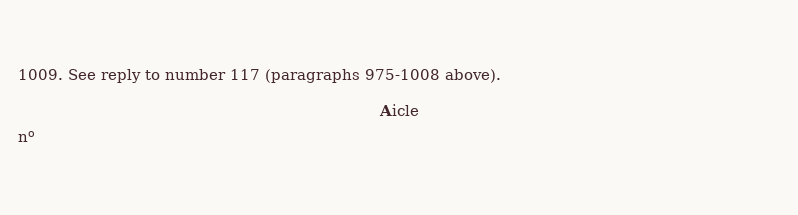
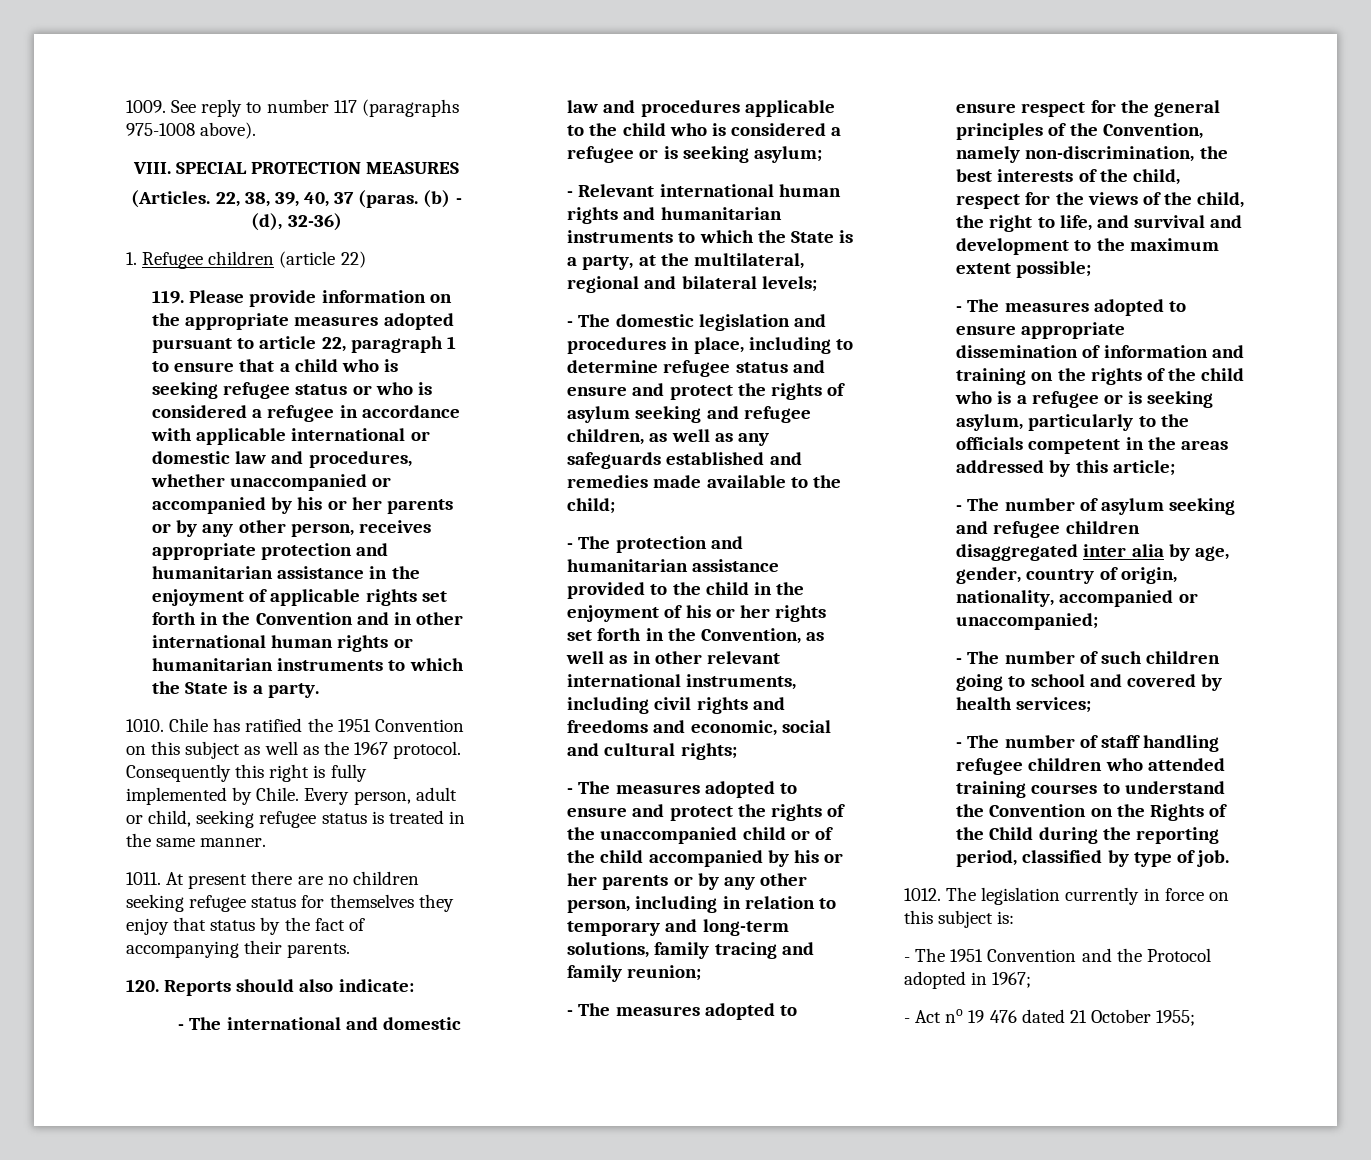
- Aicle
- no
+ VIII. SPECIAL PROTECTION MEASURES
+ (Articles. 22, 38, 39, 40, 37 (paras. (b) - (d), 32-36)
+ 1. Refugee children (article 22)
+ 119. Please provide information on the appropriate measures adopted pursuant to article 22, paragraph 1 to ensure that a child who is seeking refugee status or who is considered a refugee in accordance with applicable international or domestic law and procedures, whether unaccompanied or accompanied by his or her parents or by any other person, receives appropriate protection and humanitarian assistance in the enjoyment of applicable rights set forth in the Convention and in other international human rights or humanitarian instruments to which the State is a party.
+ 1010. Chile has ratified the 1951 Convention on this subject as well as the 1967 protocol. Consequently this right is fully implemented by Chile. Every person, adult or child, seeking refugee status is treated in the same manner.
+ 1011. At present there are no children seeking refugee status for themselves they enjoy that status by the fact of accompanying their parents.
+ 120. Reports should also indicate:
+ - The international and domestic law and procedures applicable to the child who is considered a refugee or is seeking asylum;
+ - Relevant international human rights and humanitarian instruments to which the State is a party, at the multilateral, regional and bilateral levels;
+ - The domestic legislation and procedures in place, including to determine refugee status and ensure and protect the rights of asylum seeking and refugee children, as well as any safeguards established and remedies made available to the child;
+ - The protection and humanitarian assistance provided to the child in the enjoyment of his or her rights set forth in the Convention, as well as in other relevant international instruments, including civil rights and freedoms and economic, social and cultural rights;
+ - The measures adopted to ensure and protect the rights of the unaccompanied child or of the child accompanied by his or her parents or by any other person, including in relation to temporary and long-term solutions, family tracing and family reunion;
+ - The measures adopted to ensure respect for the general principles of the Convention, namely non-discrimination, the best interests of the child, respect for the views of the child, the right to life, and survival and development to the maximum extent possible;
+ - The measures adopted to ensure appropriate dissemination of information and training on the rights of the child who is a refugee or is seeking asylum, particularly to the officials competent in the areas addressed by this article;
+ - The number of asylum seeking and refugee children disaggregated inter alia by age, gender, country of origin, nationality, accompanied or unaccompanied;
+ - The number of such children going to school and covered by health services;
+ - The number of staff handling refugee children who attended training courses to understand the Convention on the Rights of the Child during the reporting period, classified by type of job.
+ 1012. The legislation currently in force on this subject is:
+ - The 1951 Convention and the Protocol adopted in 1967;
+ - Act no 19 476 dated 21 October 1955;

